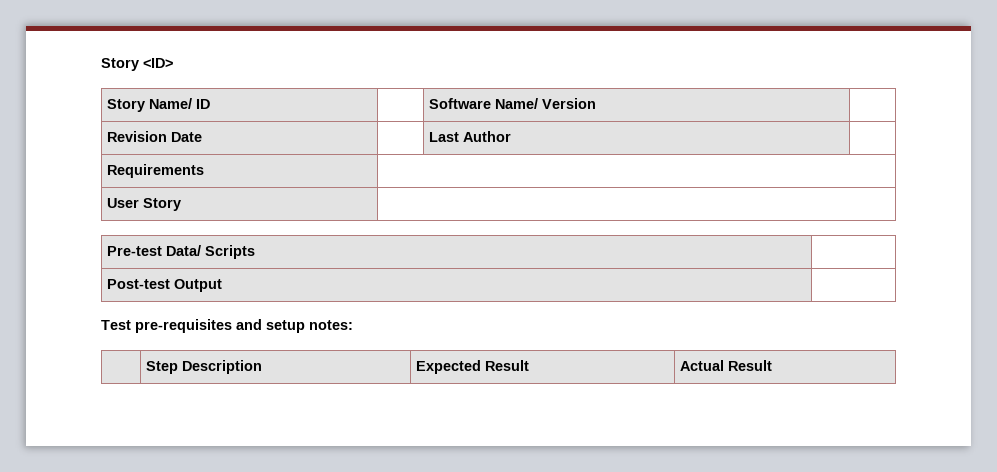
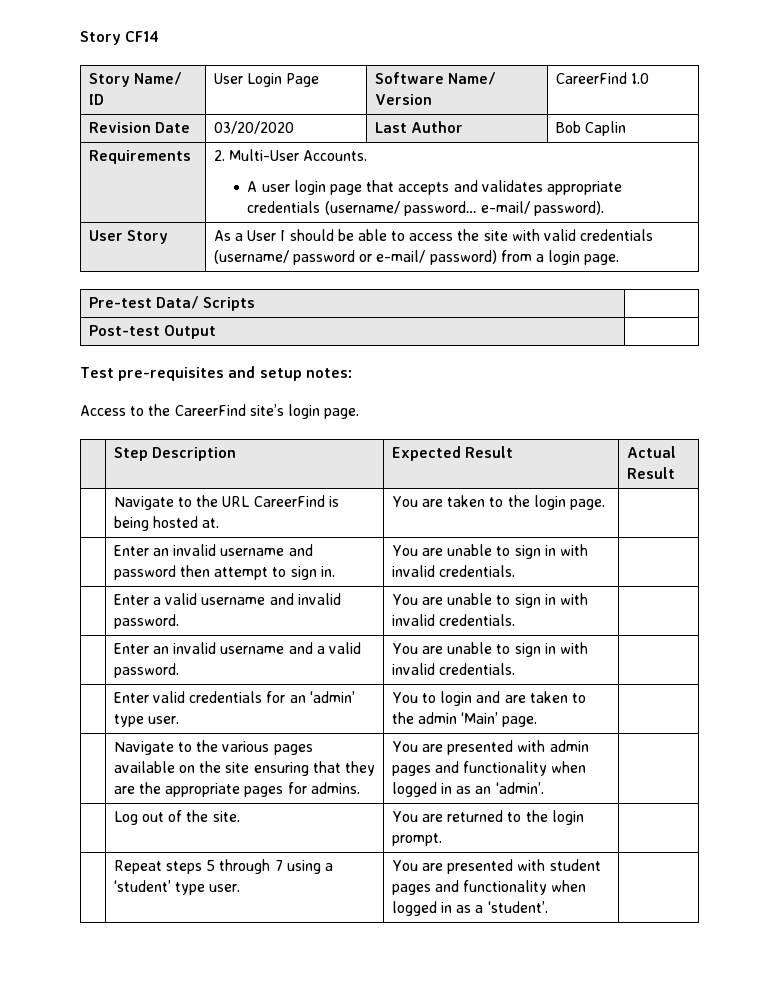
- Story <ID>
+ Story CF14
- Story Name/ ID | | Software Name/ Version |
+ Story Name/ ID | User Login Page | Software Name/ Version | CareerFind 1.0
- Revision Date | | Last Author |
+ Revision Date | 03/20/2020 | Last Author | Bob Caplin
- Requirements |
- User Story |
+ Requirements | 2. Multi-User Accounts.
+ A user login page that accepts and validates appropriate credentials (username/ password… e-mail/ password).
+ User Story | As a User I should be able to access the site with valid credentials (username/ password or e-mail/ password) from a login page.
+ Access to the CareerFind site’s login page.
+ | Navigate to the URL CareerFind is being hosted at. | You are taken to the login page. |
+ | Enter an invalid username and password then attempt to sign in. | You are unable to sign in with invalid credentials. |
+ | Enter a valid username and invalid password. | You are unable to sign in with invalid credentials. |
+ | Enter an invalid username and a valid password. | You are unable to sign in with invalid credentials. |
+ | Enter valid credentials for an ‘admin’ type user. | You to login and are taken to the admin ‘Main’ page. |
+ | Navigate to the various pages available on the site ensuring that they are the appropriate pages for admins. | You are presented with admin pages and functionality when logged in as an ‘admin’. |
+ | Log out of the site. | You are returned to the login prompt. |
+ | Repeat steps 5 through 7 using a ‘student’ type user. | You are presented with student pages and functionality when logged in as a ‘student’. |

